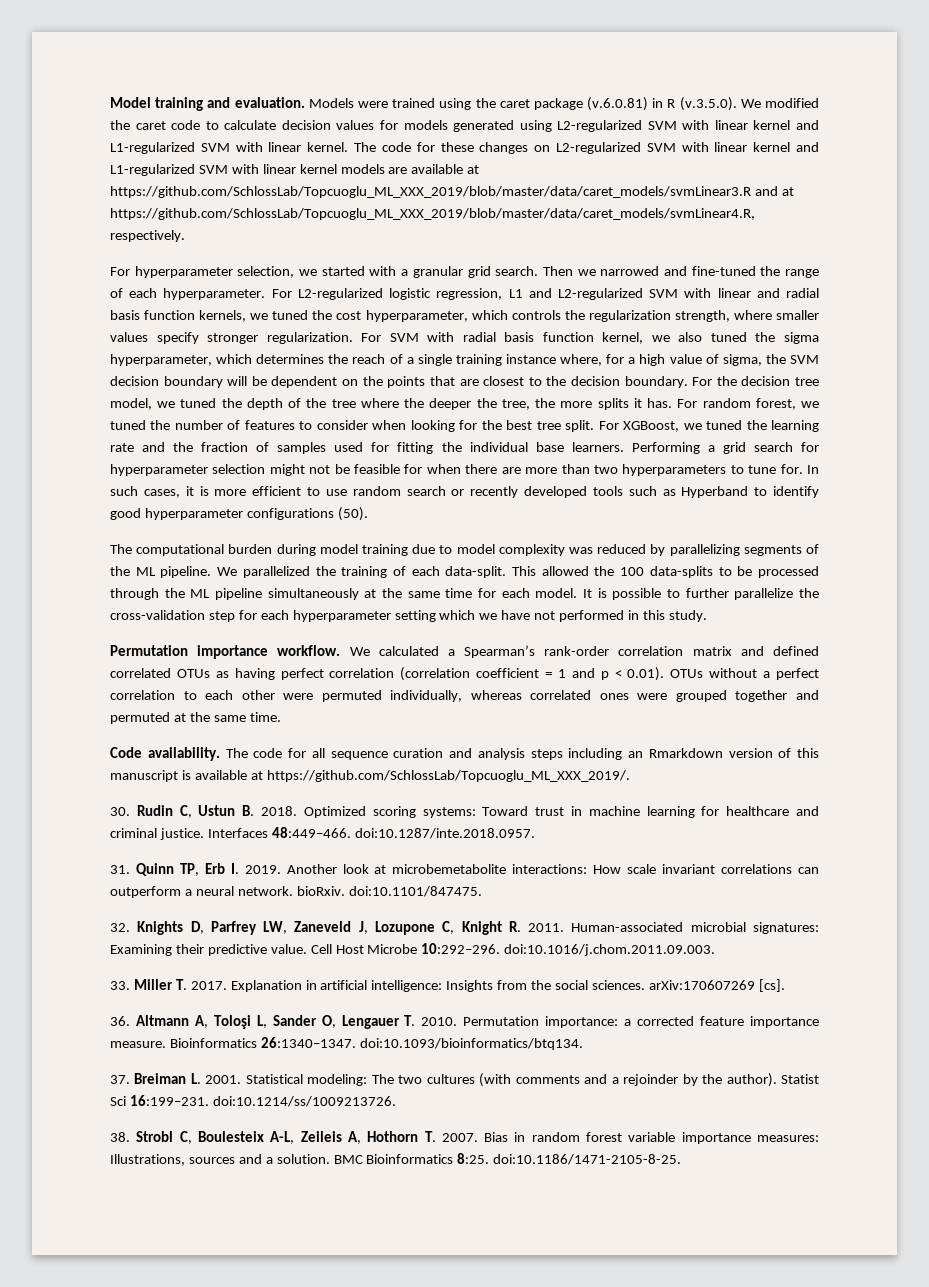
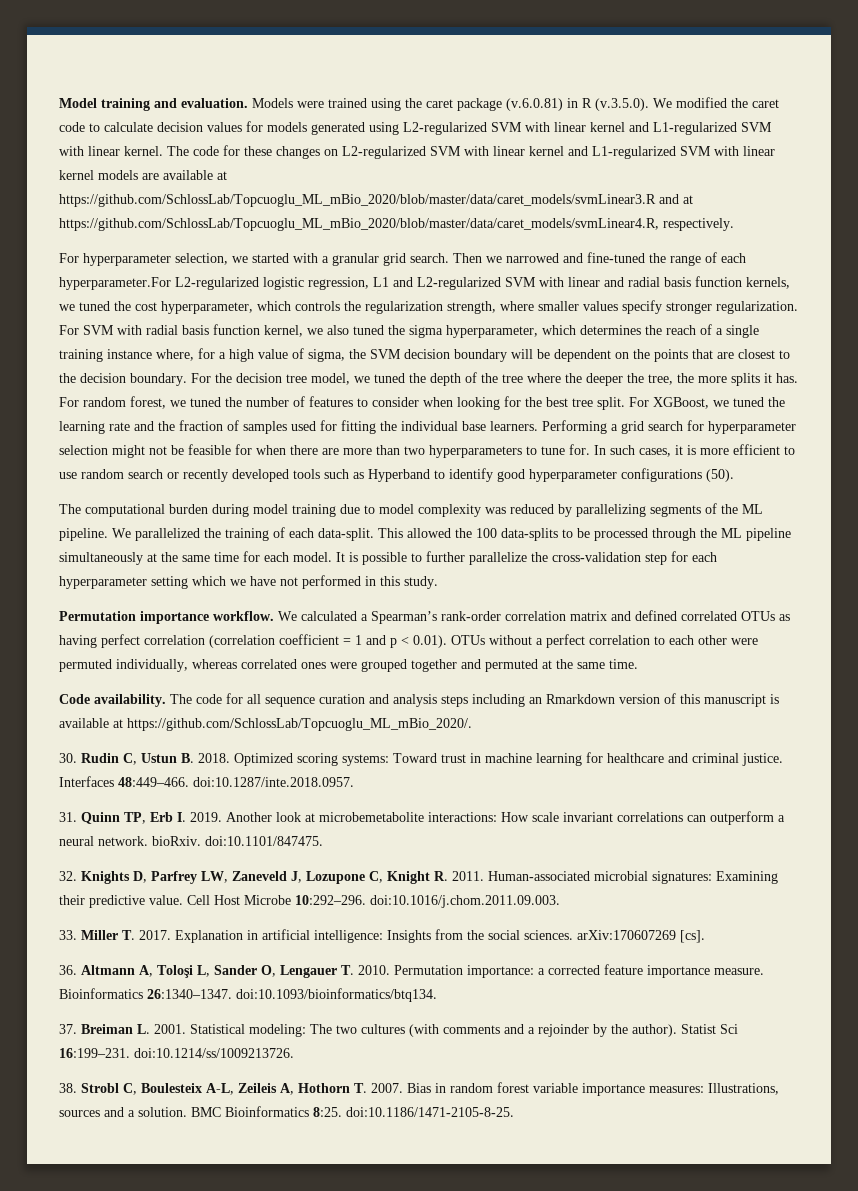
- The code for these changes on L2-regularized SVM with linear kernel and L1-regularized SVM with linear kernel models are available at https://github.com/SchlossLab/Topcuoglu_ML_XXX_2019/blob/master/data/caret_models/svmLinear3.R and at https://github.com/SchlossLab/Topcuoglu_ML_XXX_2019/blob/master/data/caret_models/svmLinear4.R, respectively.
+ The code for these changes on L2-regularized SVM with linear kernel and L1-regularized SVM with linear kernel models are available at https://github.com/SchlossLab/Topcuoglu_ML_mBio_2020/blob/master/data/caret_models/svmLinear3.R and at https://github.com/SchlossLab/Topcuoglu_ML_mBio_2020/blob/master/data/caret_models/svmLinear4.R, respectively.
- Then we narrowed and fine-tuned the range of each hyperparameter. For L2-regularized logistic regression, L1 and L2-regularized SVM with linear and radial basis function kernels, we tuned the cost hyperparameter, which controls the regularization strength, where smaller values specify stronger regularization.
+ Then we narrowed and fine-tuned the range of each hyperparameter.For L2-regularized logistic regression, L1 and L2-regularized SVM with linear and radial basis function kernels, we tuned the cost hyperparameter, which controls the regularization strength, where smaller values specify stronger regularization.
- The code for all sequence curation and analysis steps including an Rmarkdown version of this manuscript is available at https://github.com/SchlossLab/Topcuoglu_ML_XXX_2019/.
+ The code for all sequence curation and analysis steps including an Rmarkdown version of this manuscript is available at https://github.com/SchlossLab/Topcuoglu_ML_mBio_2020/.

